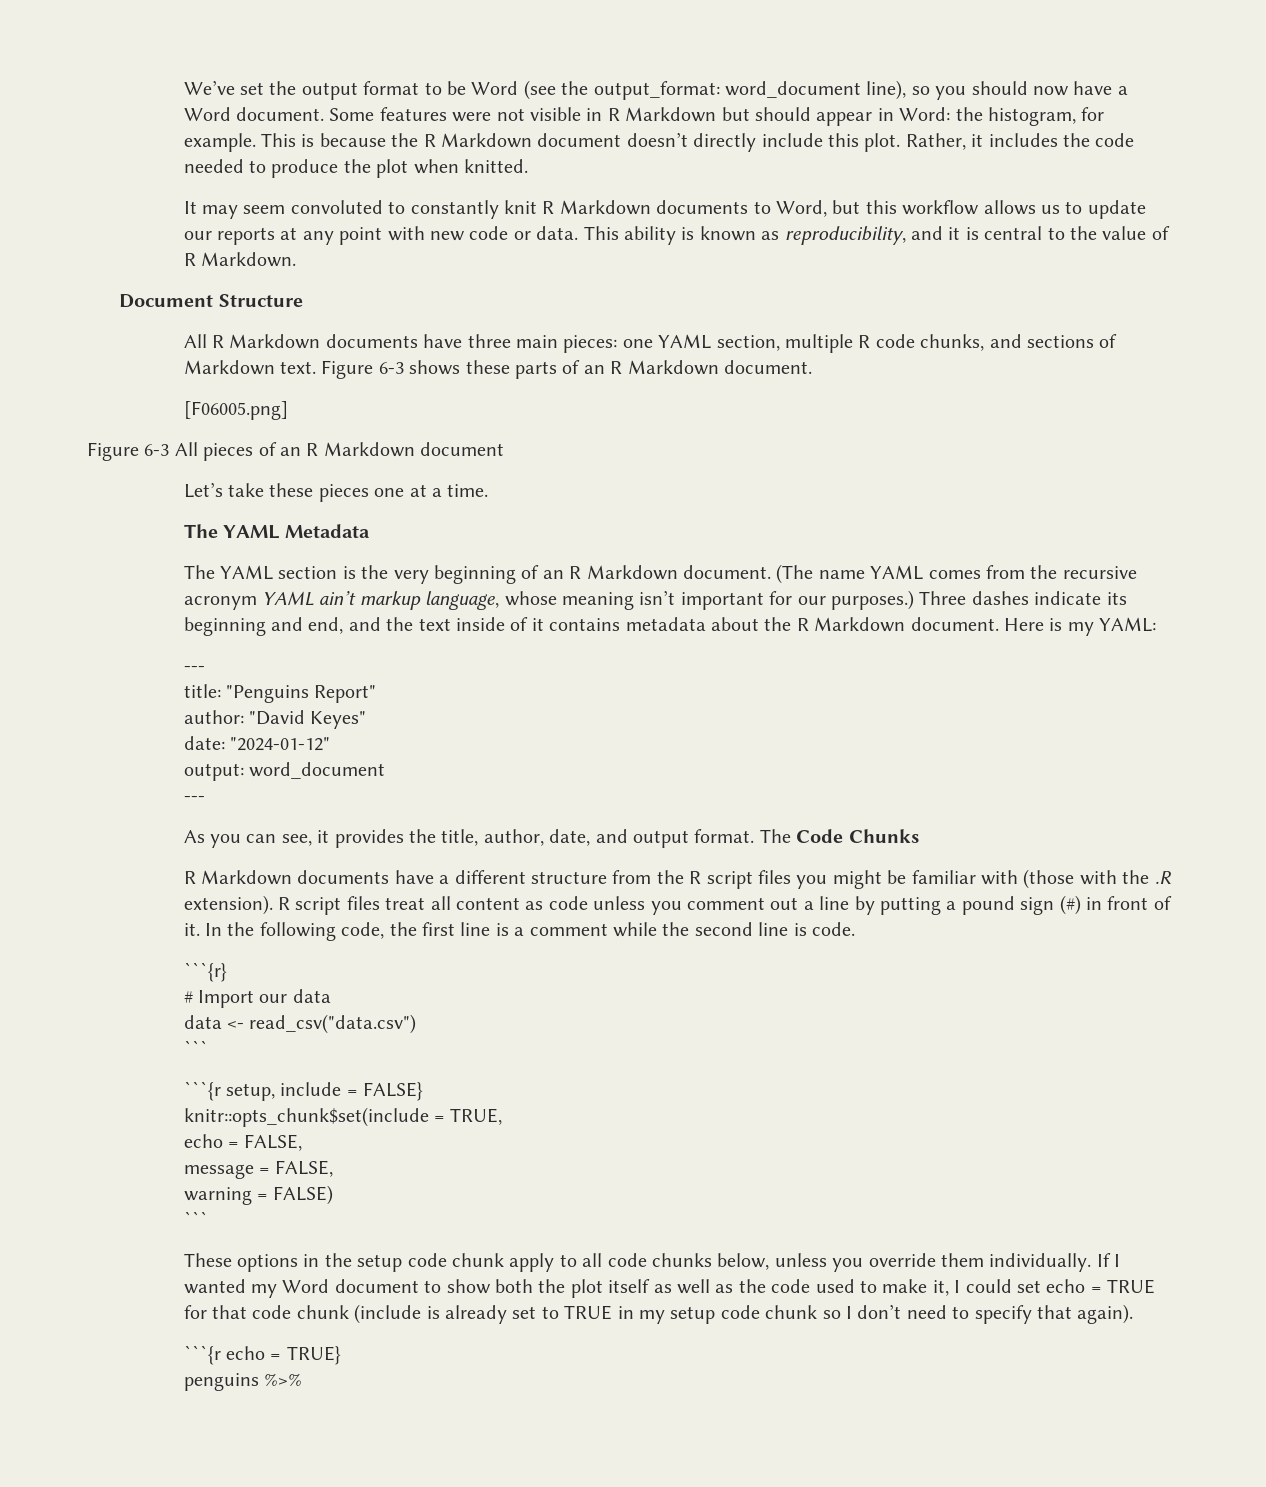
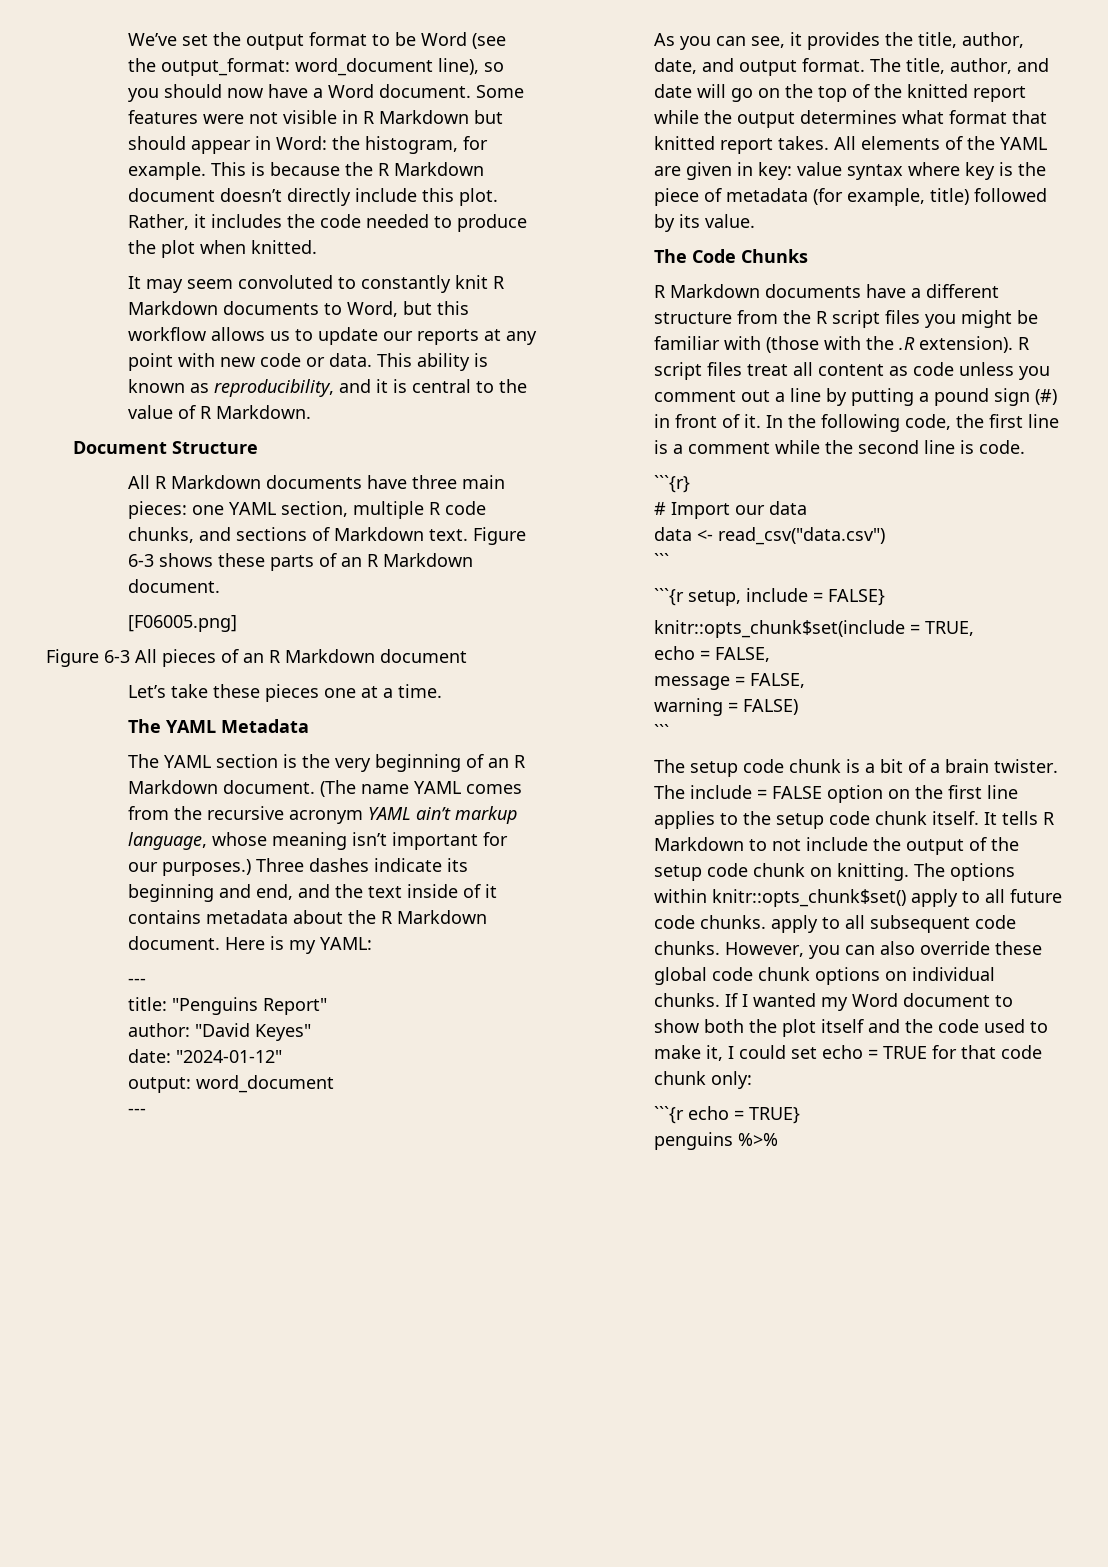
+ The title, author, and date will go on the top of the knitted report while the output determines what format that knitted report takes. All elements of the YAML are given in key: value syntax where key is the piece of metadata (for example, title) followed by its value.
- These options in the setup code chunk apply to all code chunks below, unless you override them individually.
+ The setup code chunk is a bit of a brain twister. The include = FALSE option on the first line applies to the setup code chunk itself. It tells R Markdown to not include the output of the setup code chunk on knitting. The options within knitr::opts_chunk$set() apply to all future code chunks. apply to all subsequent code chunks. However, you can also override these global code chunk options on individual chunks.
- If I wanted my Word document to show both the plot itself as well as the code used to make it, I could set echo = TRUE for that code chunk (include is already set to TRUE in my setup code chunk so I don’t need to specify that again).
+ If I wanted my Word document to show both the plot itself and the code used to make it, I could set echo = TRUE for that code chunk only:

